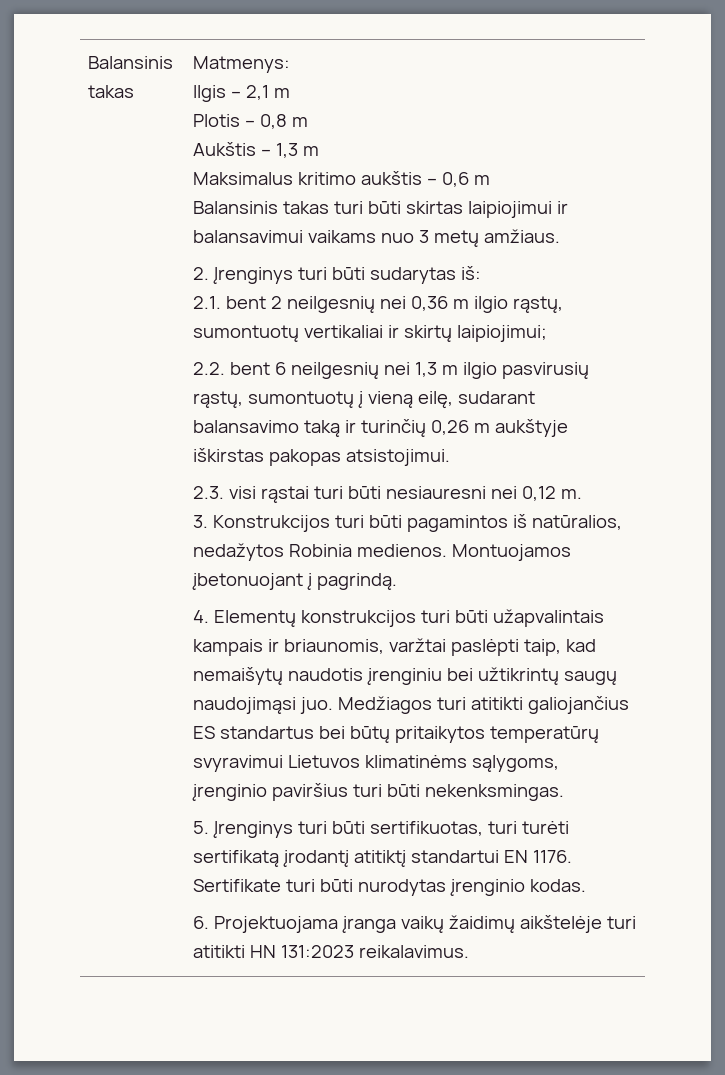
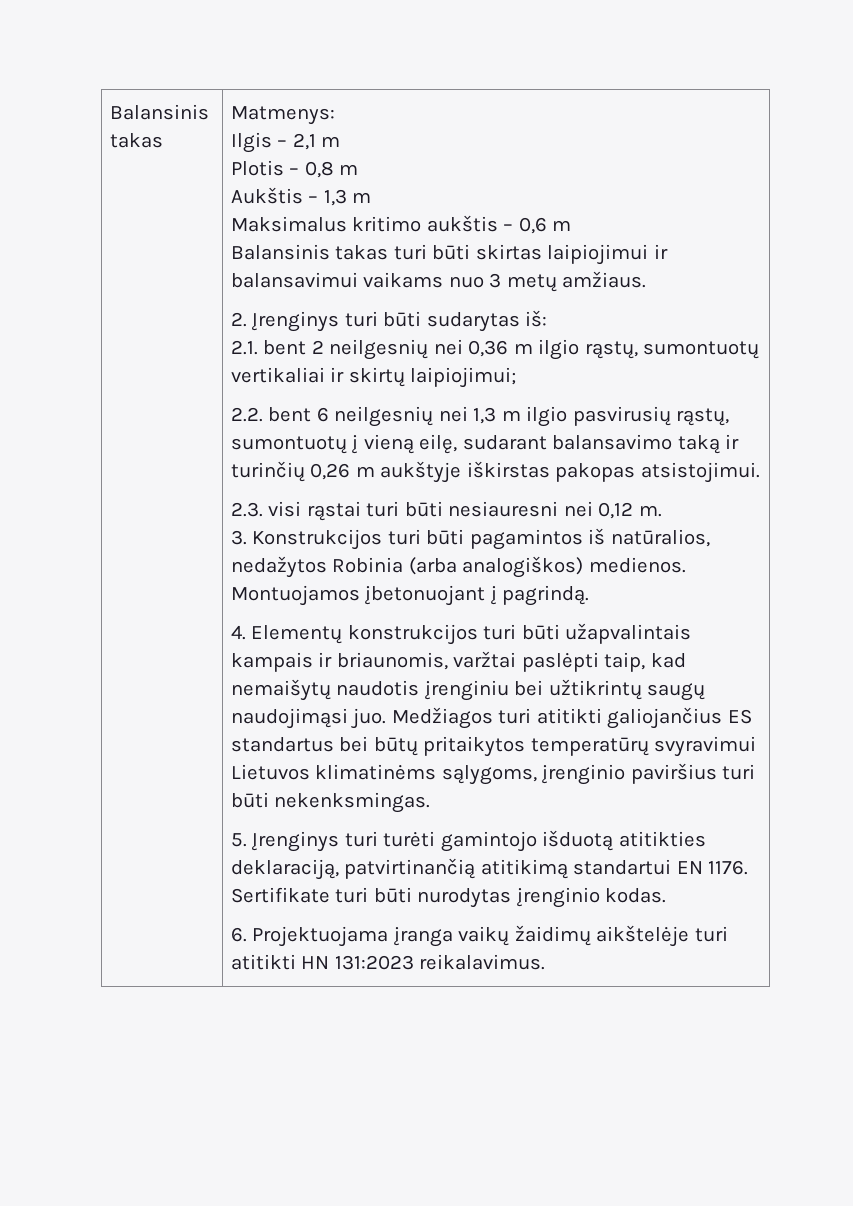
- 3. Konstrukcijos turi būti pagamintos iš natūralios, nedažytos Robinia medienos.
+ 3. Konstrukcijos turi būti pagamintos iš natūralios, nedažytos Robinia (arba analogiškos) medienos.
- 5. Įrenginys turi būti sertifikuotas, turi turėti sertifikatą įrodantį atitiktį standartui EN 1176.
+ 5. Įrenginys turi turėti gamintojo išduotą atitikties deklaraciją, patvirtinančią atitikimą standartui EN 1176.

